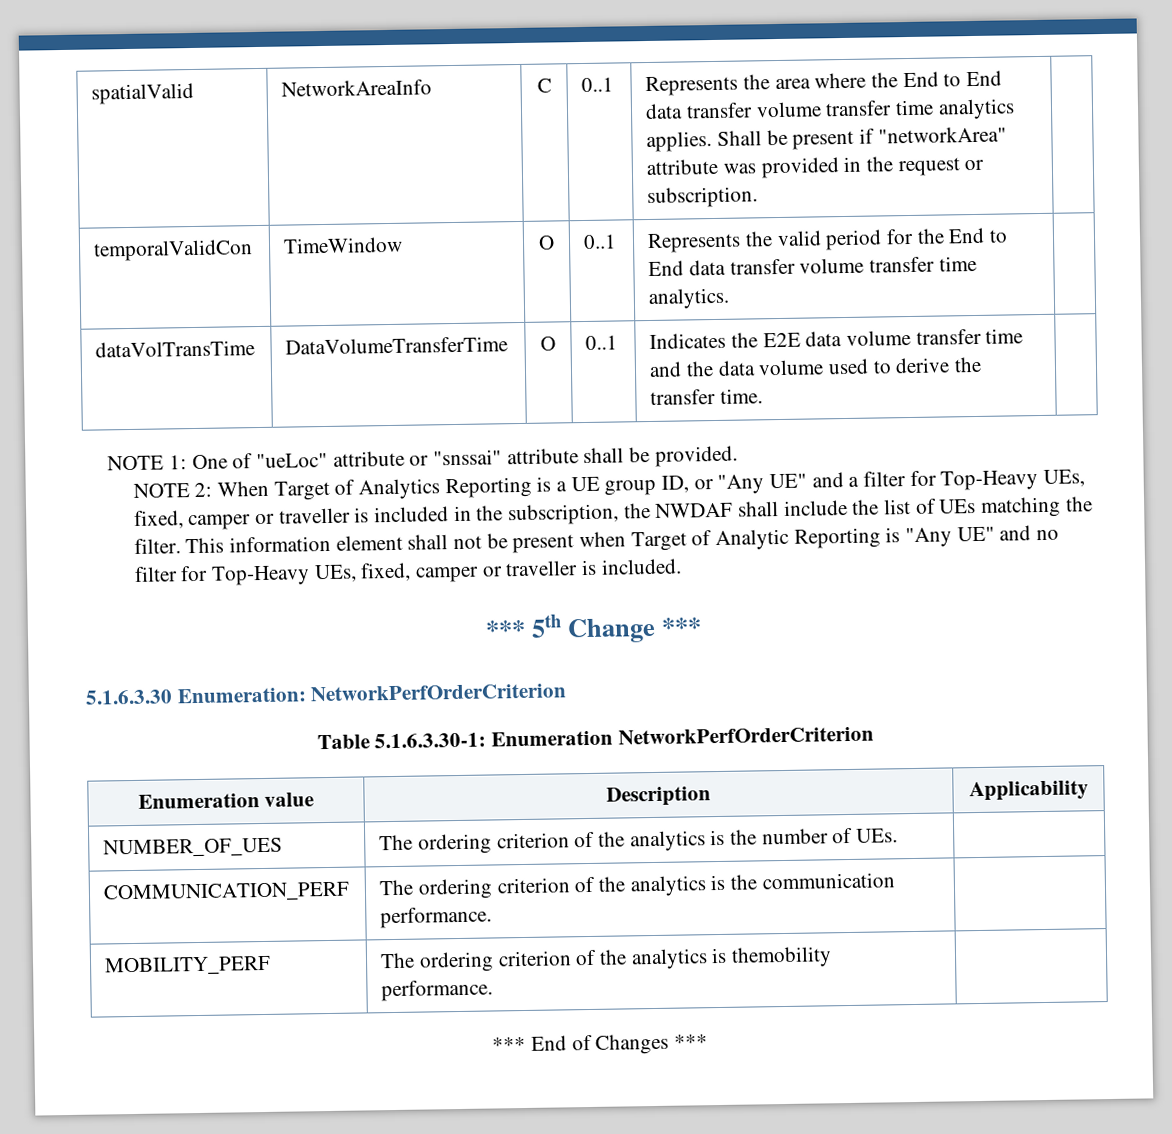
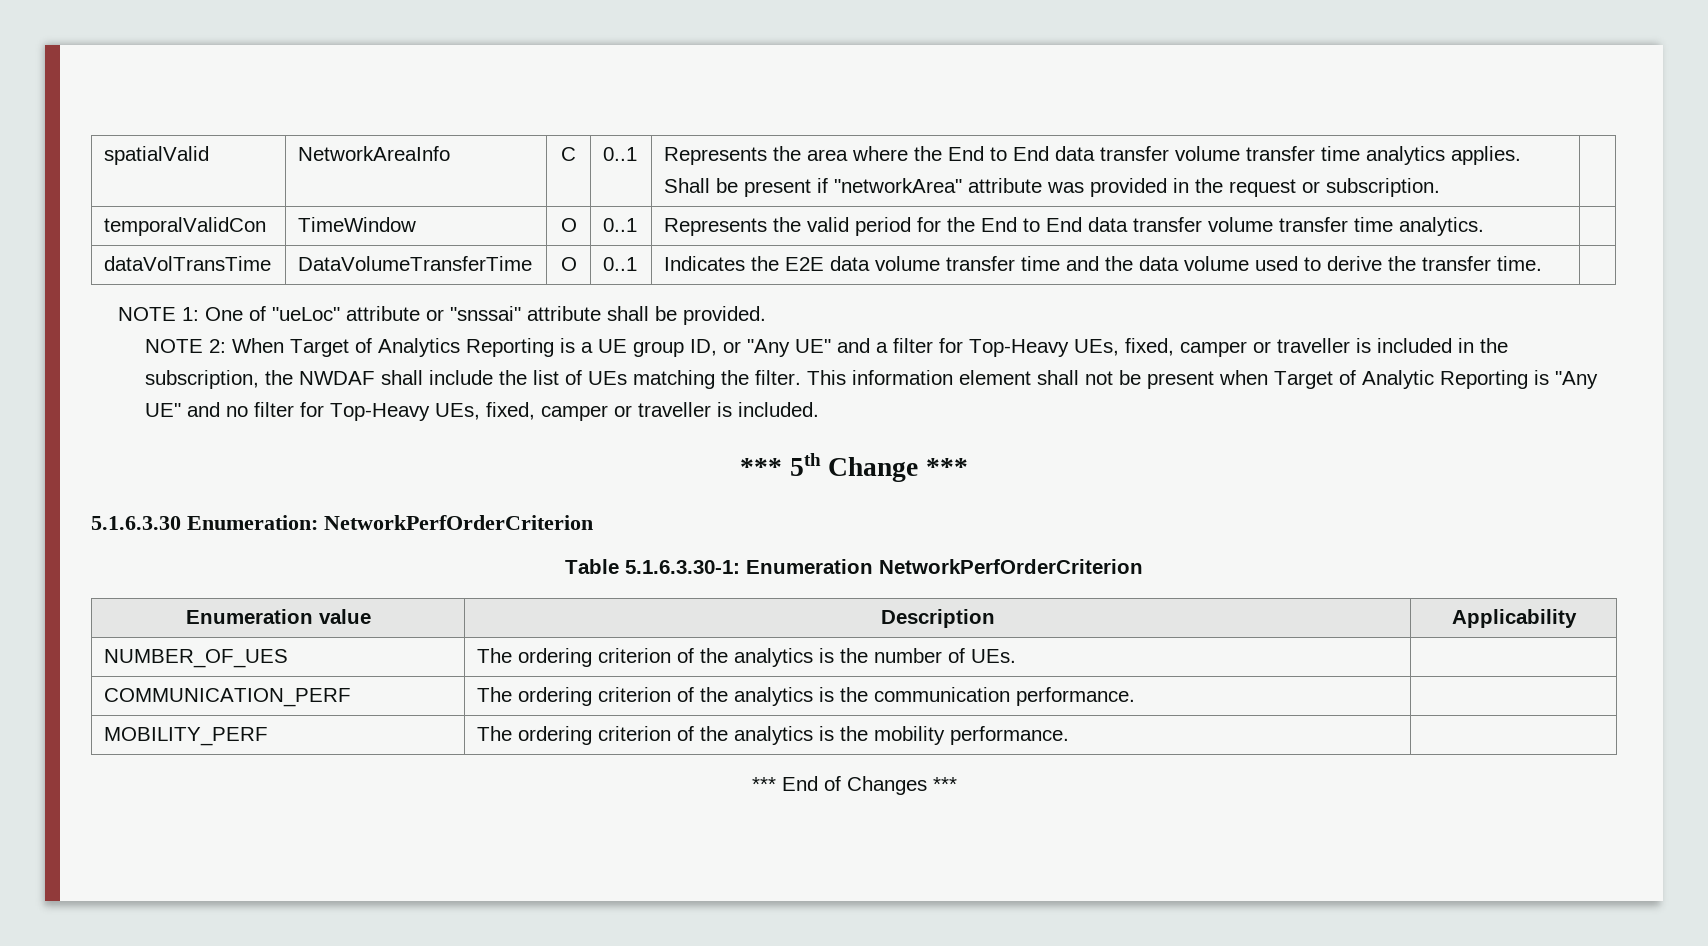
- MOBILITY_PERF | The ordering criterion of the analytics is themobility performance. |
+ MOBILITY_PERF | The ordering criterion of the analytics is the mobility performance. |

